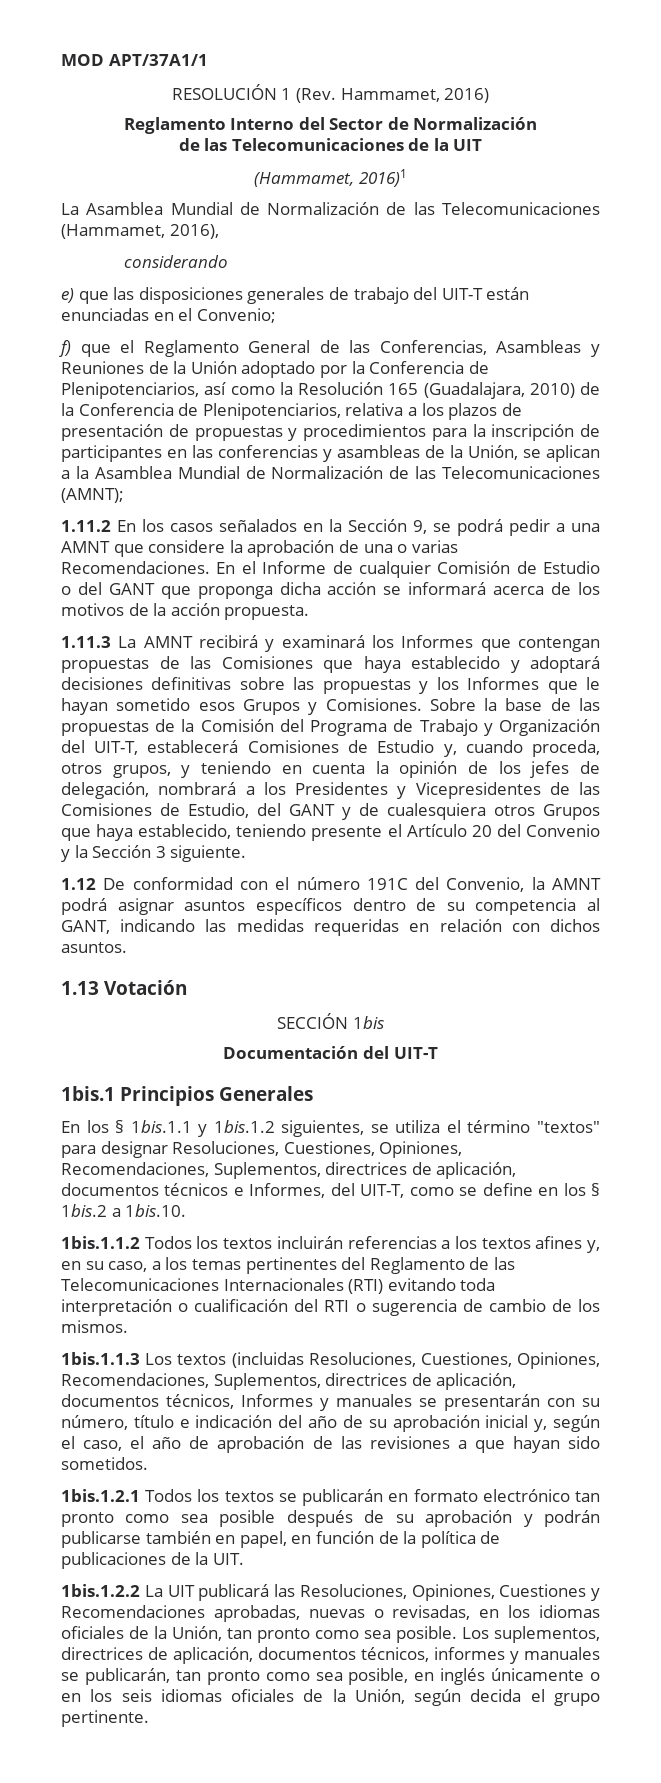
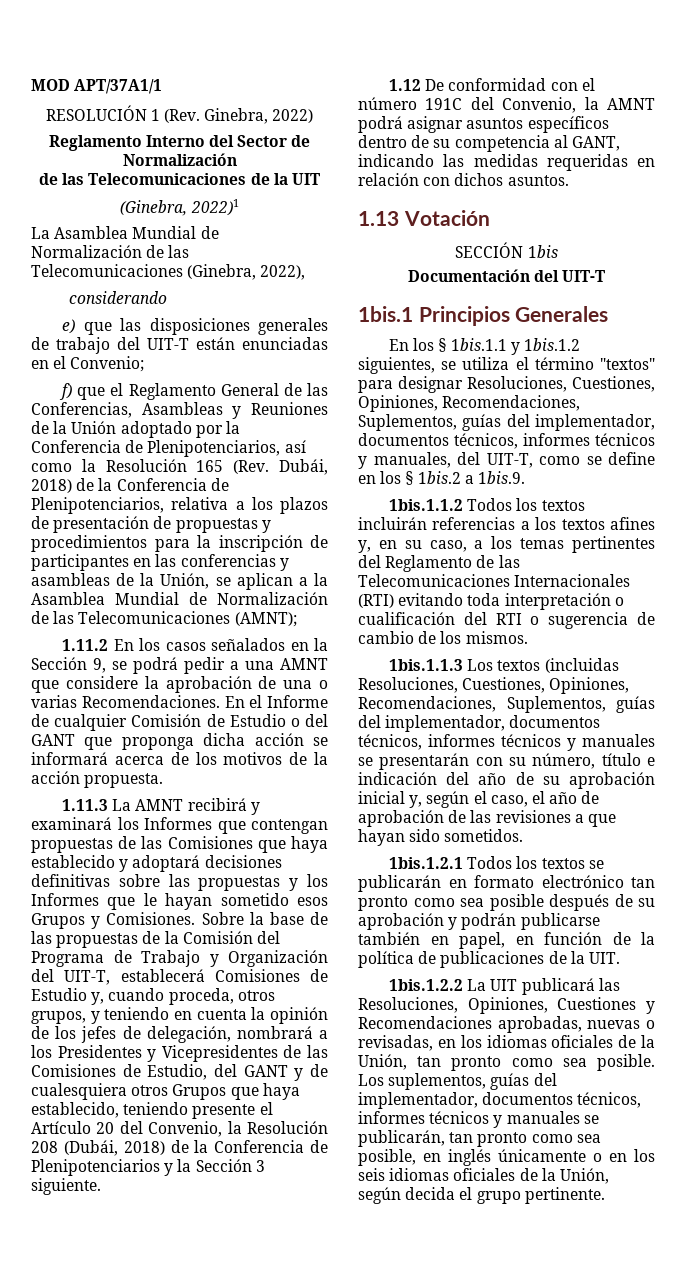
- RESOLUCIÓN 1 (Rev. Hammamet, 2016)
+ RESOLUCIÓN 1 (Rev. Ginebra, 2022)
- (Hammamet, 2016)1
+ (Ginebra, 2022)1
- La Asamblea Mundial de Normalización de las Telecomunicaciones (Hammamet, 2016),
+ La Asamblea Mundial de Normalización de las Telecomunicaciones (Ginebra, 2022),
- f) que el Reglamento General de las Conferencias, Asambleas y Reuniones de la Unión adoptado por la Conferencia de Plenipotenciarios, así como la Resolución 165 (Guadalajara, 2010) de la Conferencia de Plenipotenciarios, relativa a los plazos de presentación de propuestas y procedimientos para la inscripción de participantes en las conferencias y asambleas de la Unión, se aplican a la Asamblea Mundial de Normalización de las Telecomunicaciones (AMNT);
+ f) que el Reglamento General de las Conferencias, Asambleas y Reuniones de la Unión adoptado por la Conferencia de Plenipotenciarios, así como la Resolución 165 (Rev. Dubái, 2018) de la Conferencia de Plenipotenciarios, relativa a los plazos de presentación de propuestas y procedimientos para la inscripción de participantes en las conferencias y asambleas de la Unión, se aplican a la Asamblea Mundial de Normalización de las Telecomunicaciones (AMNT);
- Sobre la base de las propuestas de la Comisión del Programa de Trabajo y Organización del UIT-T, establecerá Comisiones de Estudio y, cuando proceda, otros grupos, y teniendo en cuenta la opinión de los jefes de delegación, nombrará a los Presidentes y Vicepresidentes de las Comisiones de Estudio, del GANT y de cualesquiera otros Grupos que haya establecido, teniendo presente el Artículo 20 del Convenio y la Sección 3 siguiente.
+ Sobre la base de las propuestas de la Comisión del Programa de Trabajo y Organización del UIT-T, establecerá Comisiones de Estudio y, cuando proceda, otros grupos, y teniendo en cuenta la opinión de los jefes de delegación, nombrará a los Presidentes y Vicepresidentes de las Comisiones de Estudio, del GANT y de cualesquiera otros Grupos que haya establecido, teniendo presente el Artículo 20 del Convenio, la Resolución 208 (Dubái, 2018) de la Conferencia de Plenipotenciarios y la Sección 3 siguiente.
- En los § 1bis.1.1 y 1bis.1.2 siguientes, se utiliza el término "textos" para designar Resoluciones, Cuestiones, Opiniones, Recomendaciones, Suplementos, directrices de aplicación, documentos técnicos e Informes, del UIT-T, como se define en los § 1bis.2 a 1bis.10.
+ En los § 1bis.1.1 y 1bis.1.2 siguientes, se utiliza el término "textos" para designar Resoluciones, Cuestiones, Opiniones, Recomendaciones, Suplementos, guías del implementador, documentos técnicos, informes técnicos y manuales, del UIT-T, como se define en los § 1bis.2 a 1bis.9.
- 1bis.1.1.3 Los textos (incluidas Resoluciones, Cuestiones, Opiniones, Recomendaciones, Suplementos, directrices de aplicación, documentos técnicos, Informes y manuales se presentarán con su número, título e indicación del año de su aprobación inicial y, según el caso, el año de aprobación de las revisiones a que hayan sido sometidos.
+ 1bis.1.1.3 Los textos (incluidas Resoluciones, Cuestiones, Opiniones, Recomendaciones, Suplementos, guías del implementador, documentos técnicos, informes técnicos y manuales se presentarán con su número, título e indicación del año de su aprobación inicial y, según el caso, el año de aprobación de las revisiones a que hayan sido sometidos.
- Los suplementos, directrices de aplicación, documentos técnicos, informes y manuales se publicarán, tan pronto como sea posible, en inglés únicamente o en los seis idiomas oficiales de la Unión, según decida el grupo pertinente.
+ Los suplementos, guías del implementador, documentos técnicos, informes técnicos y manuales se publicarán, tan pronto como sea posible, en inglés únicamente o en los seis idiomas oficiales de la Unión, según decida el grupo pertinente.

